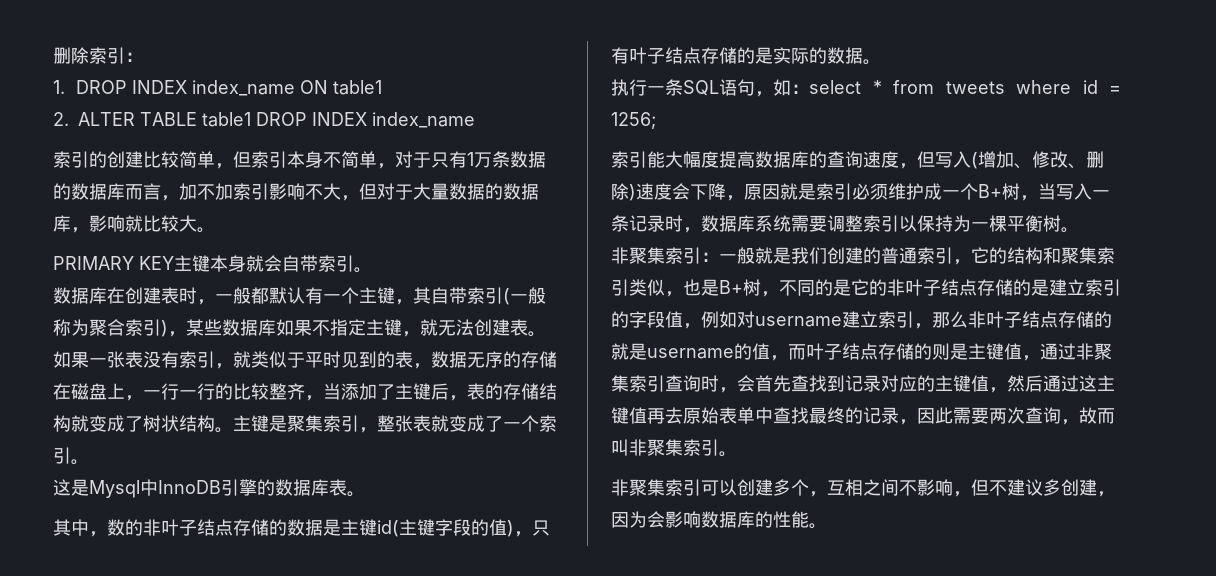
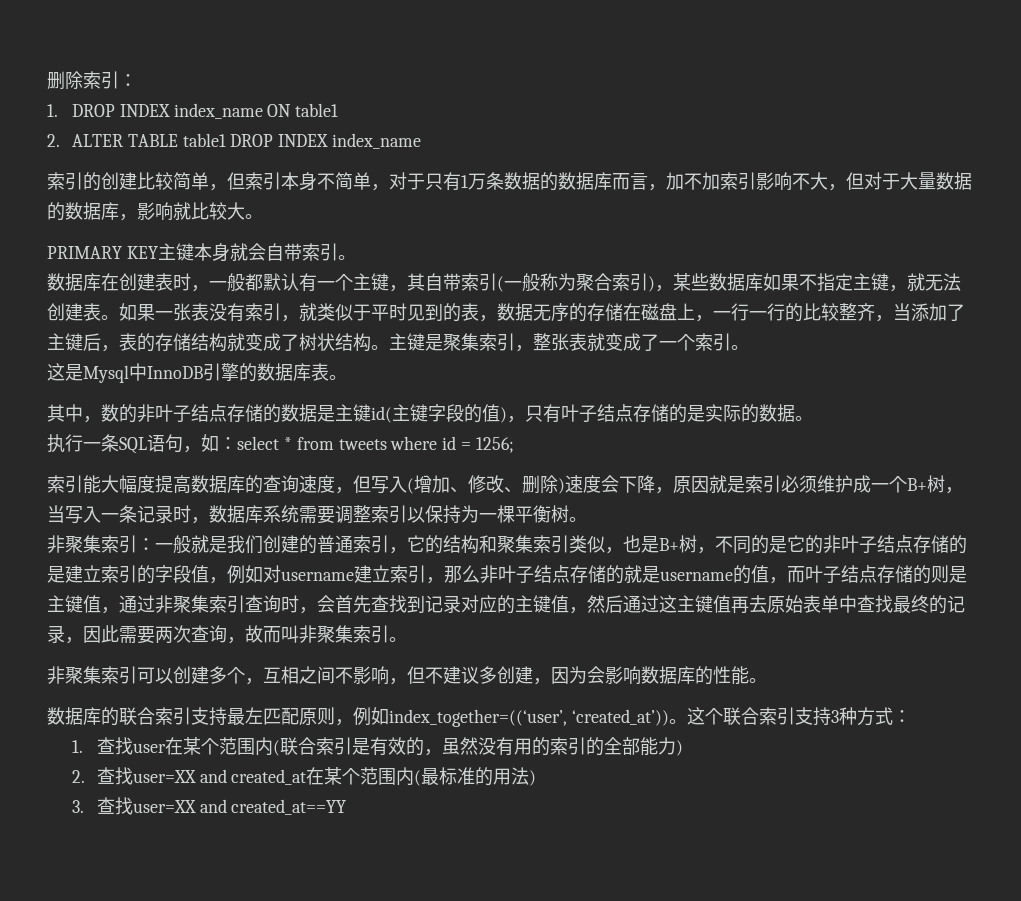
+ 数据库的联合索引支持最左匹配原则，例如index_together=((‘user’, ‘created_at’))。这个联合索引支持3种方式：
+ 1.查找user在某个范围内(联合索引是有效的，虽然没有用的索引的全部能力)
+ 2.查找user=XX and created_at在某个范围内(最标准的用法)
+ 3.查找user=XX and created_at==YY

